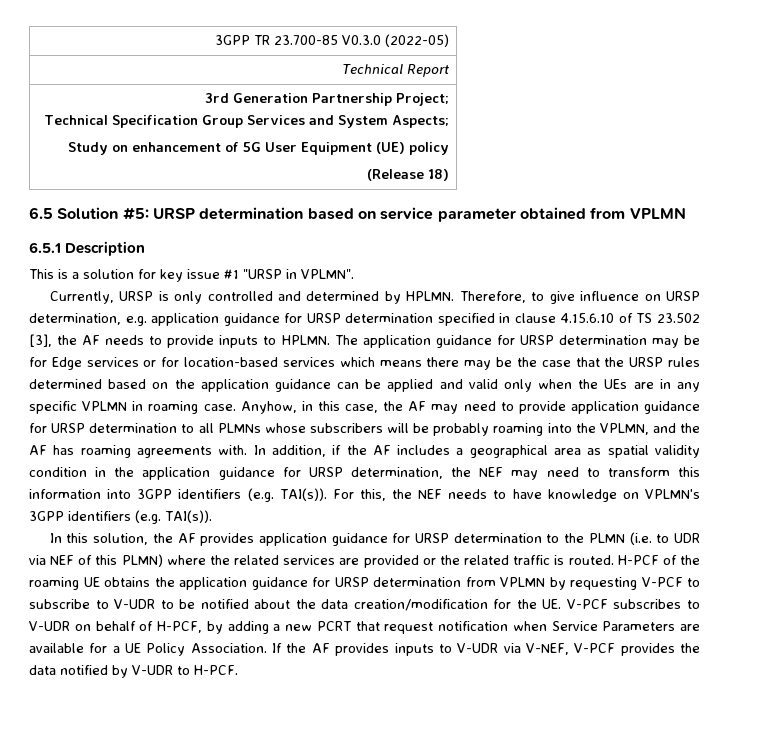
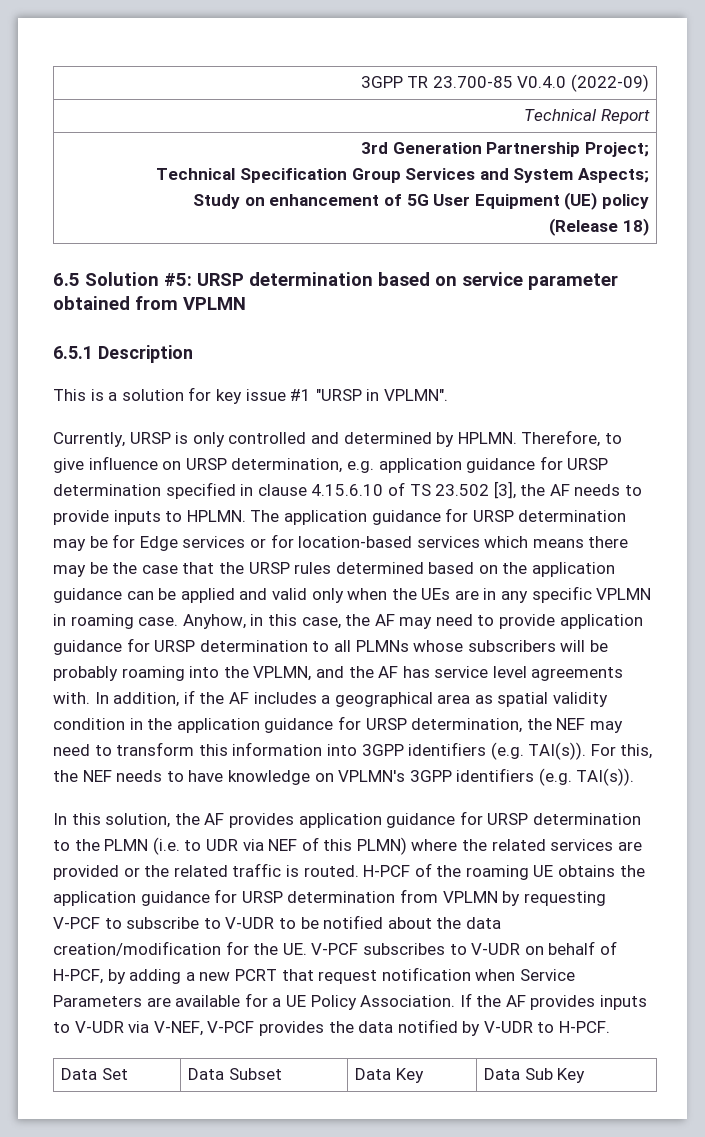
- 3GPP TR 23.700-85 V0.3.0 (2022-05)
+ 3GPP TR 23.700-85 V0.4.0 (2022-09)
- Anyhow, in this case, the AF may need to provide application guidance for URSP determination to all PLMNs whose subscribers will be probably roaming into the VPLMN, and the AF has roaming agreements with.
+ Anyhow, in this case, the AF may need to provide application guidance for URSP determination to all PLMNs whose subscribers will be probably roaming into the VPLMN, and the AF has service level agreements with.
+ Data Set | Data Subset | Data Key | Data Sub Key

